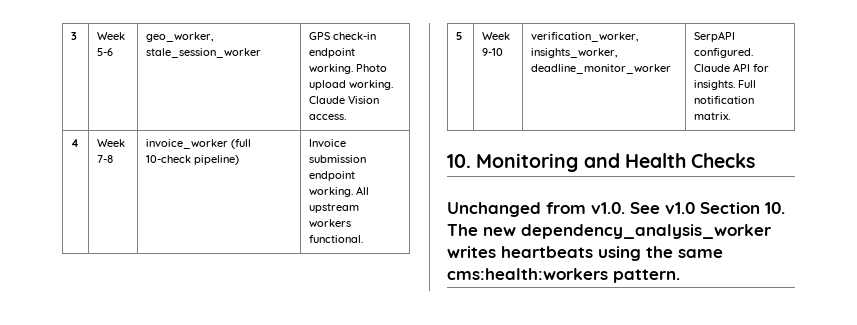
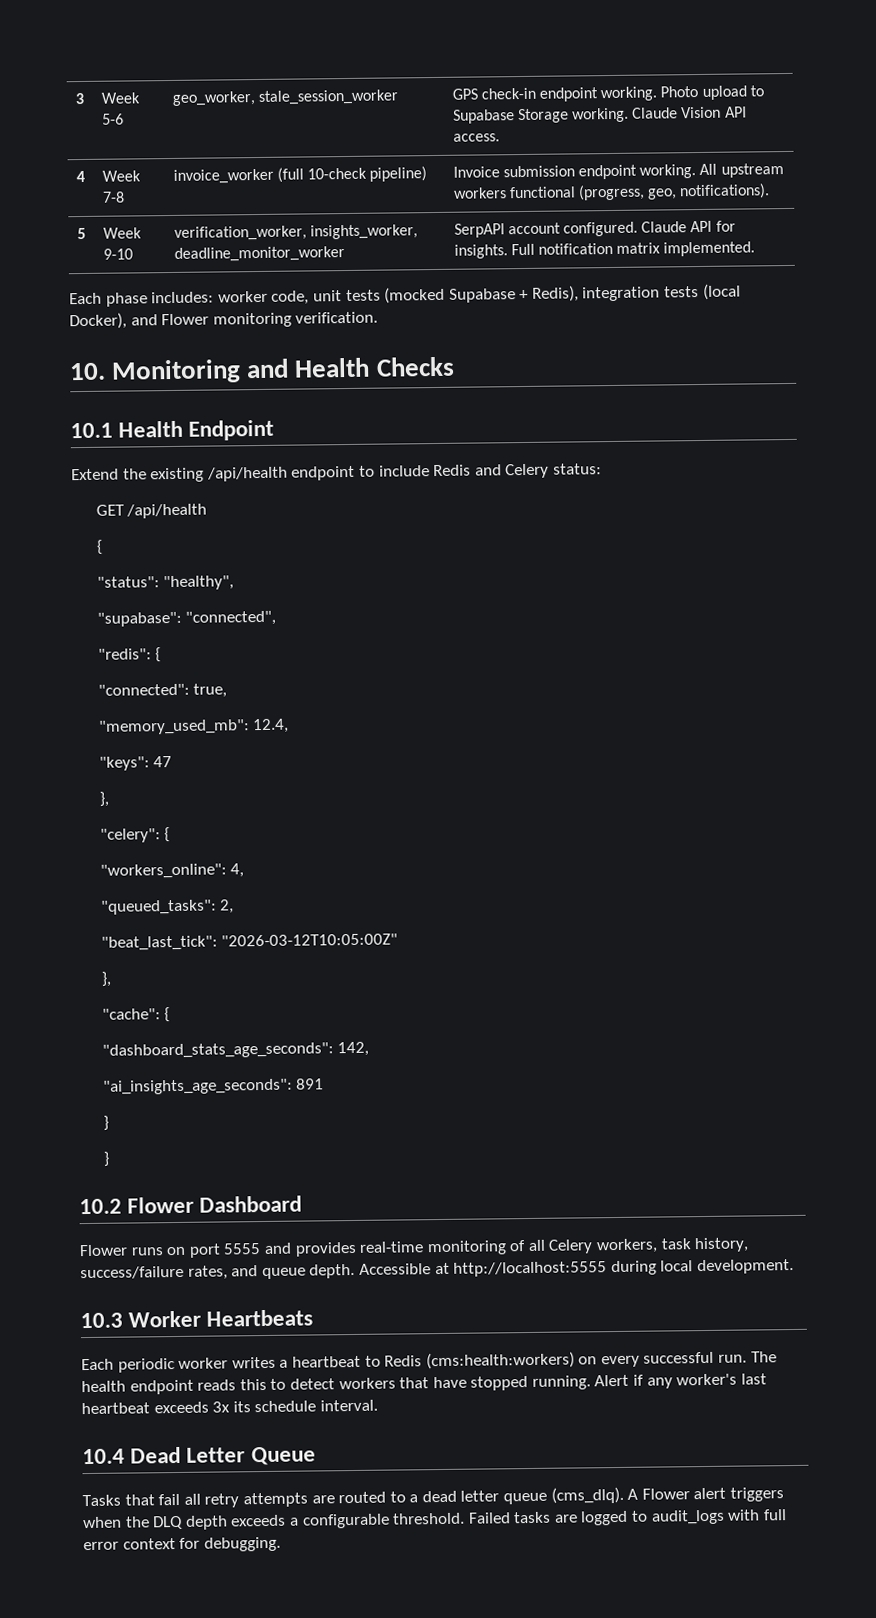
- 3 | Week 5-6 | geo_worker, stale_session_worker | GPS check-in endpoint working. Photo upload working. Claude Vision access.
+ 3 | Week 5-6 | geo_worker, stale_session_worker | GPS check-in endpoint working. Photo upload to Supabase Storage working. Claude Vision API access.
- 4 | Week 7-8 | invoice_worker (full 10-check pipeline) | Invoice submission endpoint working. All upstream workers functional.
+ 4 | Week 7-8 | invoice_worker (full 10-check pipeline) | Invoice submission endpoint working. All upstream workers functional (progress, geo, notifications).
- 5 | Week 9-10 | verification_worker, insights_worker, deadline_monitor_worker | SerpAPI configured. Claude API for insights. Full notification matrix.
+ 5 | Week 9-10 | verification_worker, insights_worker, deadline_monitor_worker | SerpAPI account configured. Claude API for insights. Full notification matrix implemented.
+ Each phase includes: worker code, unit tests (mocked Supabase + Redis), integration tests (local Docker), and Flower monitoring verification.
- Unchanged from v1.0. See v1.0 Section 10. The new dependency_analysis_worker writes heartbeats using the same cms:health:workers pattern.
+ 10.1 Health Endpoint
+ Extend the existing /api/health endpoint to include Redis and Celery status:
+ GET /api/health
+ {
+ "status": "healthy",
+ "supabase": "connected",
+ "redis": {
+ "connected": true,
+ "memory_used_mb": 12.4,
+ "keys": 47
+ },
+ "celery": {
+ "workers_online": 4,
+ "queued_tasks": 2,
+ "beat_last_tick": "2026-03-12T10:05:00Z"
+ },
+ "cache": {
+ "dashboard_stats_age_seconds": 142,
+ "ai_insights_age_seconds": 891
+ }
+ }
+ 10.2 Flower Dashboard
+ Flower runs on port 5555 and provides real-time monitoring of all Celery workers, task history, success/failure rates, and queue depth. Accessible at http://localhost:5555 during local development.
+ 10.3 Worker Heartbeats
+ Each periodic worker writes a heartbeat to Redis (cms:health:workers) on every successful run. The health endpoint reads this to detect workers that have stopped running. Alert if any worker's last heartbeat exceeds 3x its schedule interval.
+ 10.4 Dead Letter Queue
+ Tasks that fail all retry attempts are routed to a dead letter queue (cms_dlq). A Flower alert triggers when the DLQ depth exceeds a configurable threshold. Failed tasks are logged to audit_logs with full error context for debugging.

